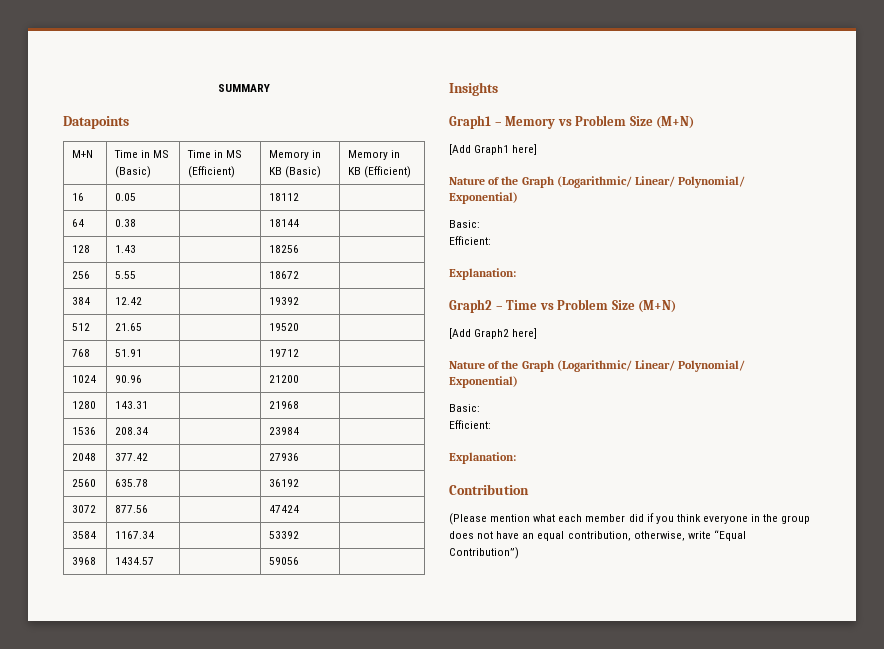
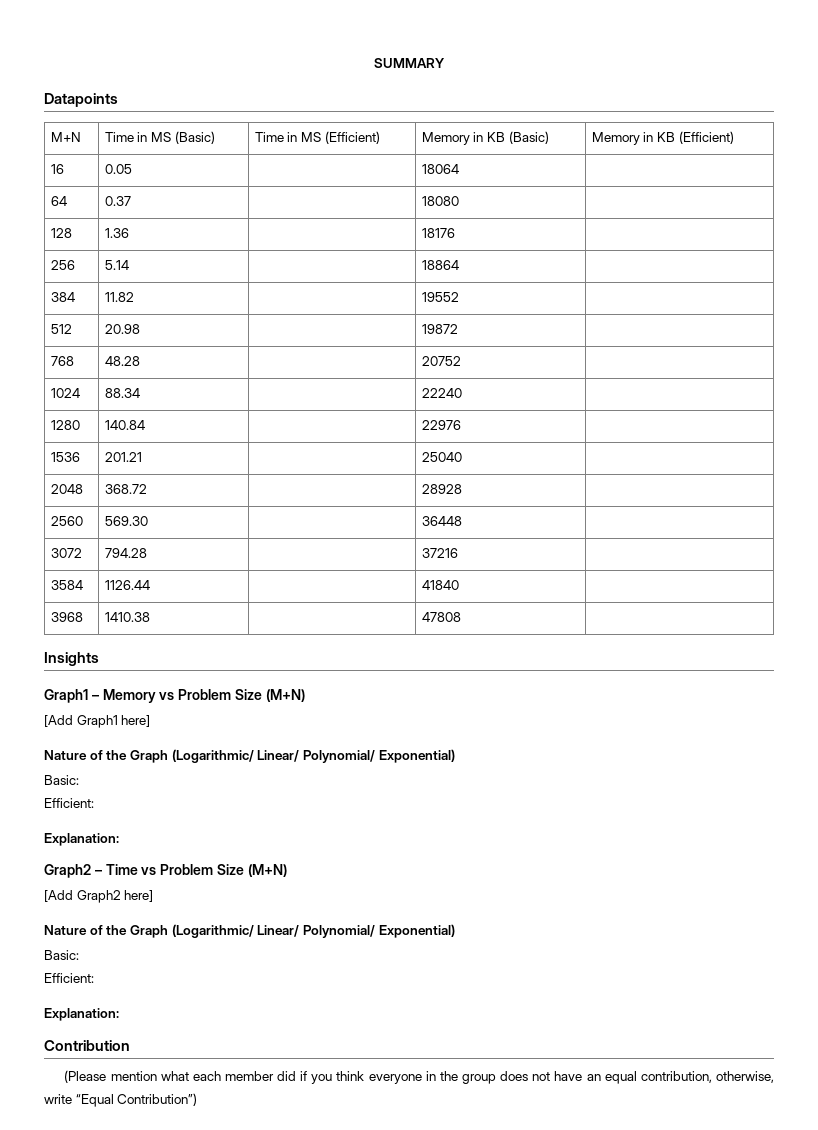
- 16 | 0.05 | | 18112 |
+ 16 | 0.05 | | 18064 |
- 64 | 0.38 | | 18144 |
+ 64 | 0.37 | | 18080 |
- 128 | 1.43 | | 18256 |
+ 128 | 1.36 | | 18176 |
- 256 | 5.55 | | 18672 |
+ 256 | 5.14 | | 18864 |
- 384 | 12.42 | | 19392 |
+ 384 | 11.82 | | 19552 |
- 512 | 21.65 | | 19520 |
+ 512 | 20.98 | | 19872 |
- 768 | 51.91 | | 19712 |
+ 768 | 48.28 | | 20752 |
- 1024 | 90.96 | | 21200 |
+ 1024 | 88.34 | | 22240 |
- 1280 | 143.31 | | 21968 |
+ 1280 | 140.84 | | 22976 |
- 1536 | 208.34 | | 23984 |
+ 1536 | 201.21 | | 25040 |
- 2048 | 377.42 | | 27936 |
+ 2048 | 368.72 | | 28928 |
- 2560 | 635.78 | | 36192 |
+ 2560 | 569.30 | | 36448 |
- 3072 | 877.56 | | 47424 |
+ 3072 | 794.28 | | 37216 |
- 3584 | 1167.34 | | 53392 |
+ 3584 | 1126.44 | | 41840 |
- 3968 | 1434.57 | | 59056 |
+ 3968 | 1410.38 | | 47808 |

